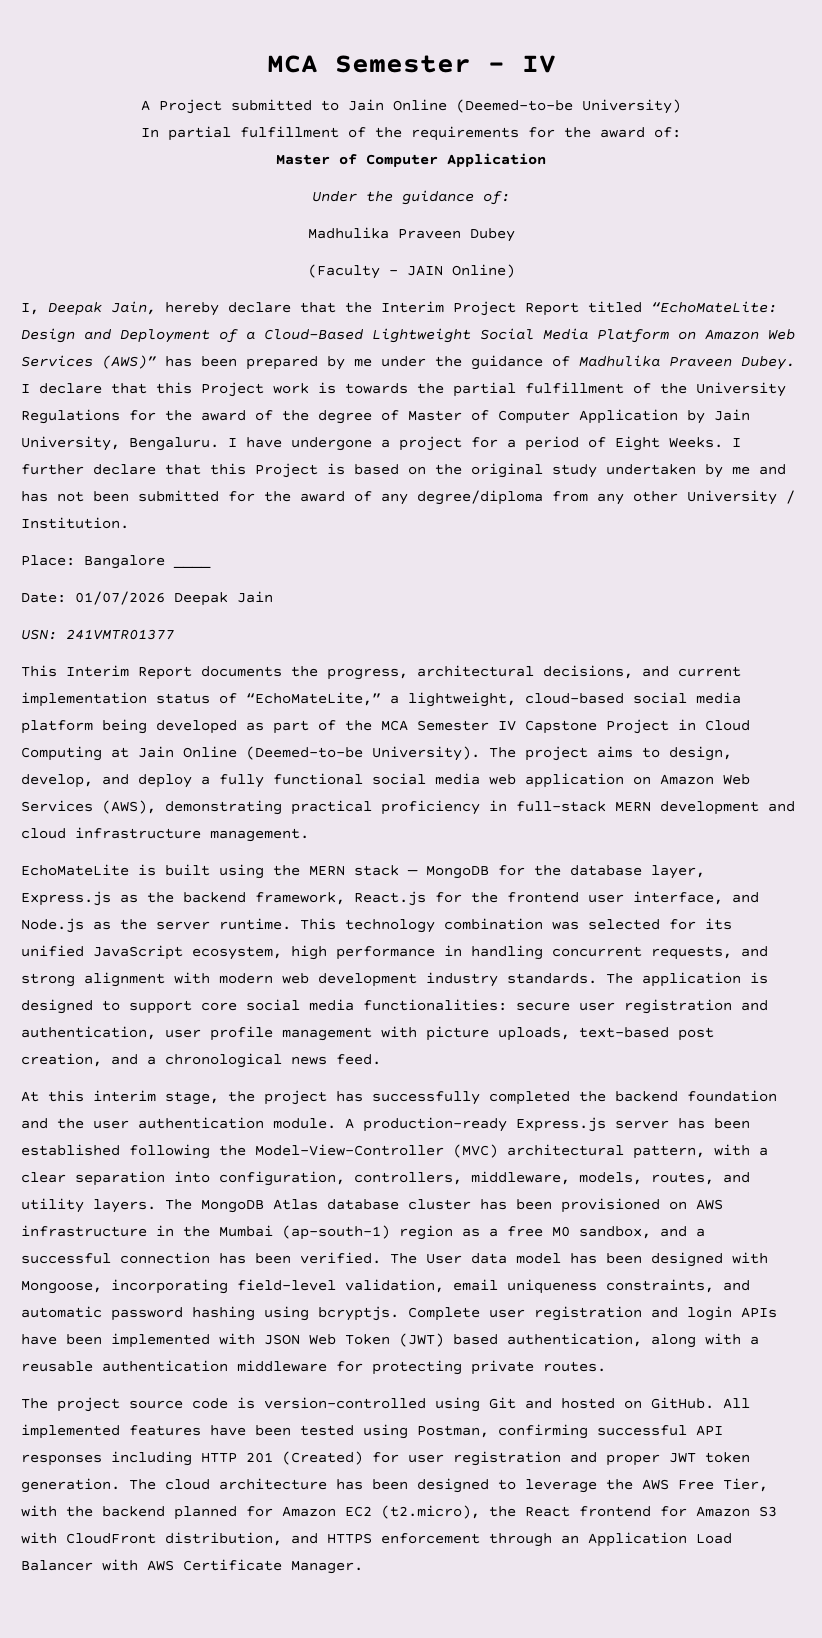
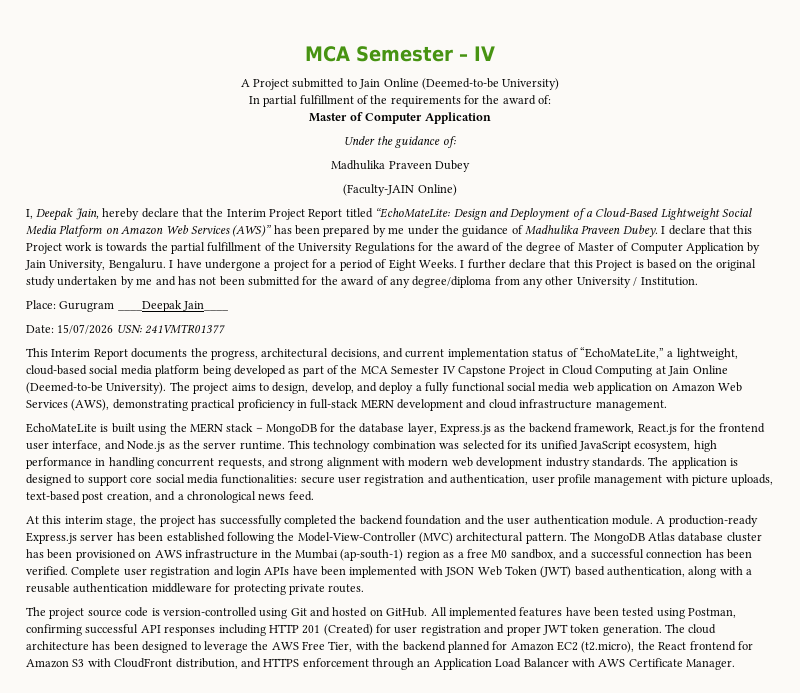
- (Faculty – JAIN Online)
+ (Faculty-JAIN Online)
- Place: Bangalore ____
- Date: 01/07/2026 Deepak Jain
- USN: 241VMTR01377
+ Place: Gurugram ____Deepak Jain____
+ Date: 15/07/2026 USN: 241VMTR01377
- EchoMateLite is built using the MERN stack — MongoDB for the database layer, Express.js as the backend framework, React.js for the frontend user interface, and Node.js as the server runtime.
+ EchoMateLite is built using the MERN stack – MongoDB for the database layer, Express.js as the backend framework, React.js for the frontend user interface, and Node.js as the server runtime.
- A production-ready Express.js server has been established following the Model-View-Controller (MVC) architectural pattern, with a clear separation into configuration, controllers, middleware, models, routes, and utility layers.
+ A production-ready Express.js server has been established following the Model-View-Controller (MVC) architectural pattern.
- The User data model has been designed with Mongoose, incorporating field-level validation, email uniqueness constraints, and automatic password hashing using bcryptjs.

